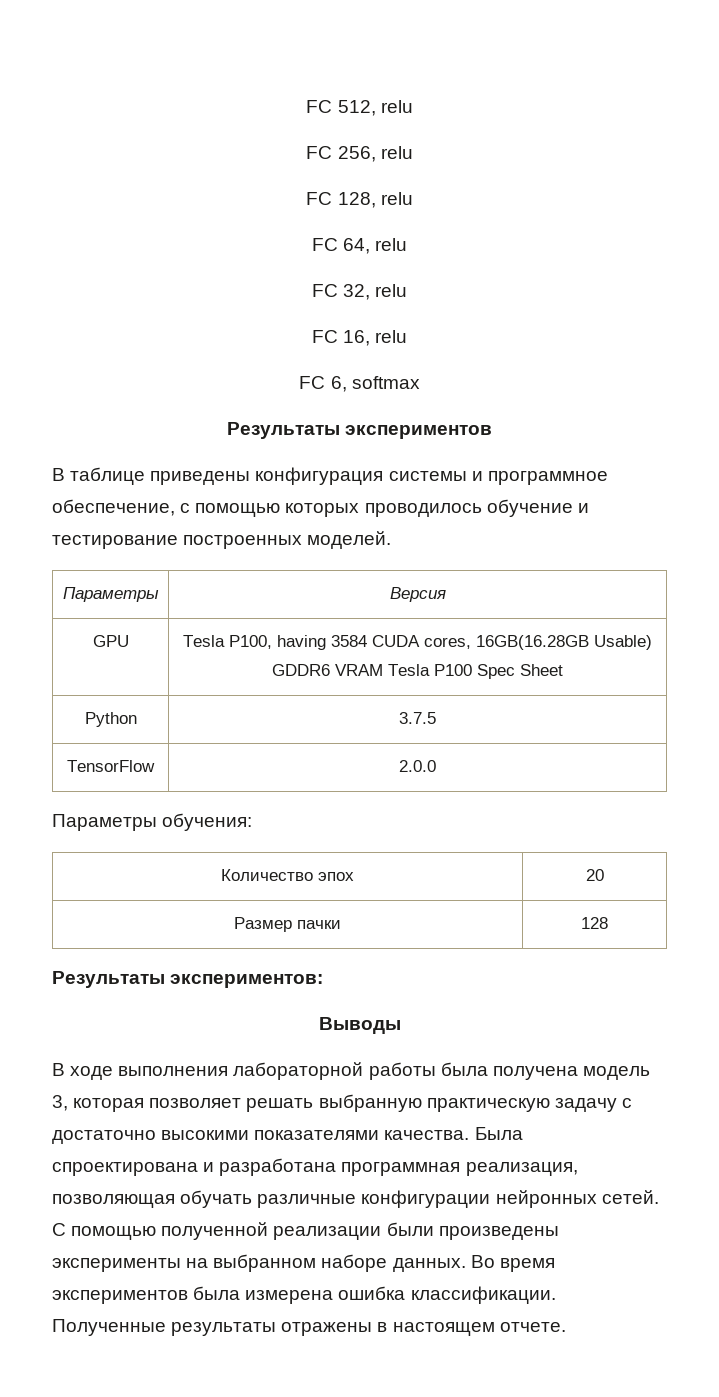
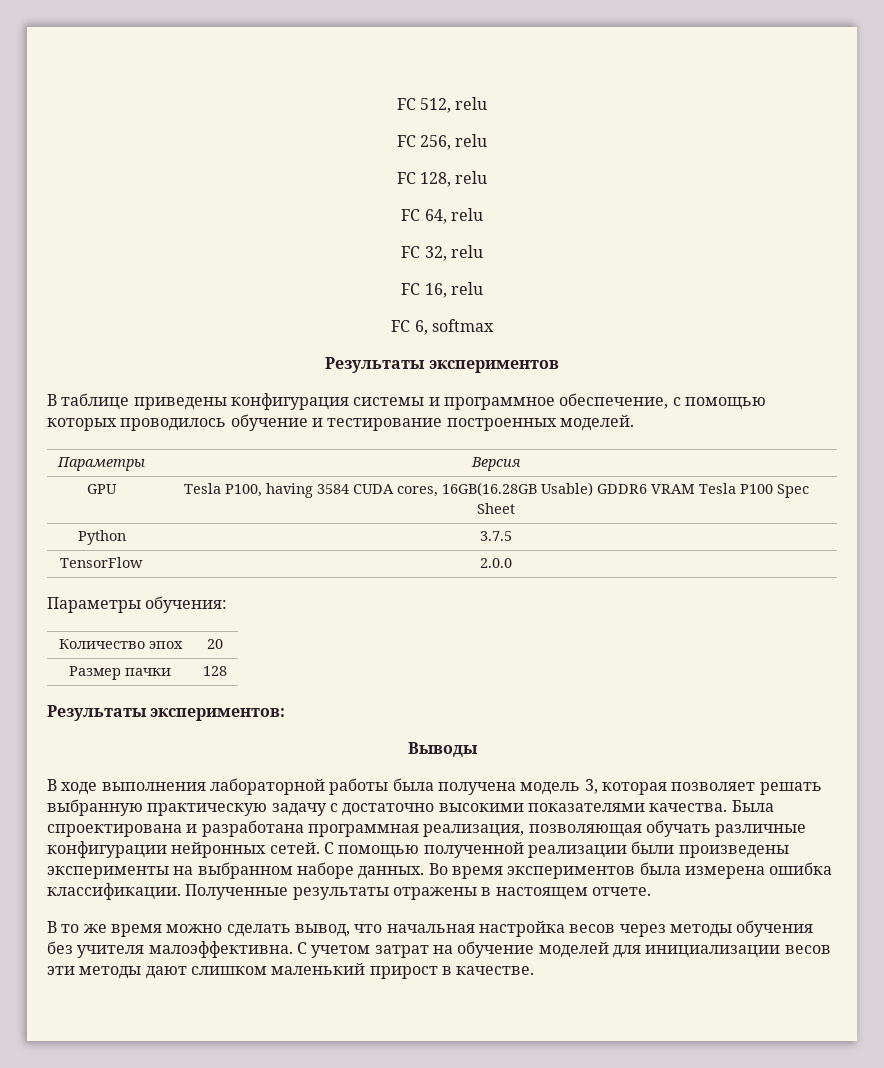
+ В то же время можно сделать вывод, что начальная настройка весов через методы обучения без учителя малоэффективна. С учетом затрат на обучение моделей для инициализации весов эти методы дают слишком маленький прирост в качестве.

